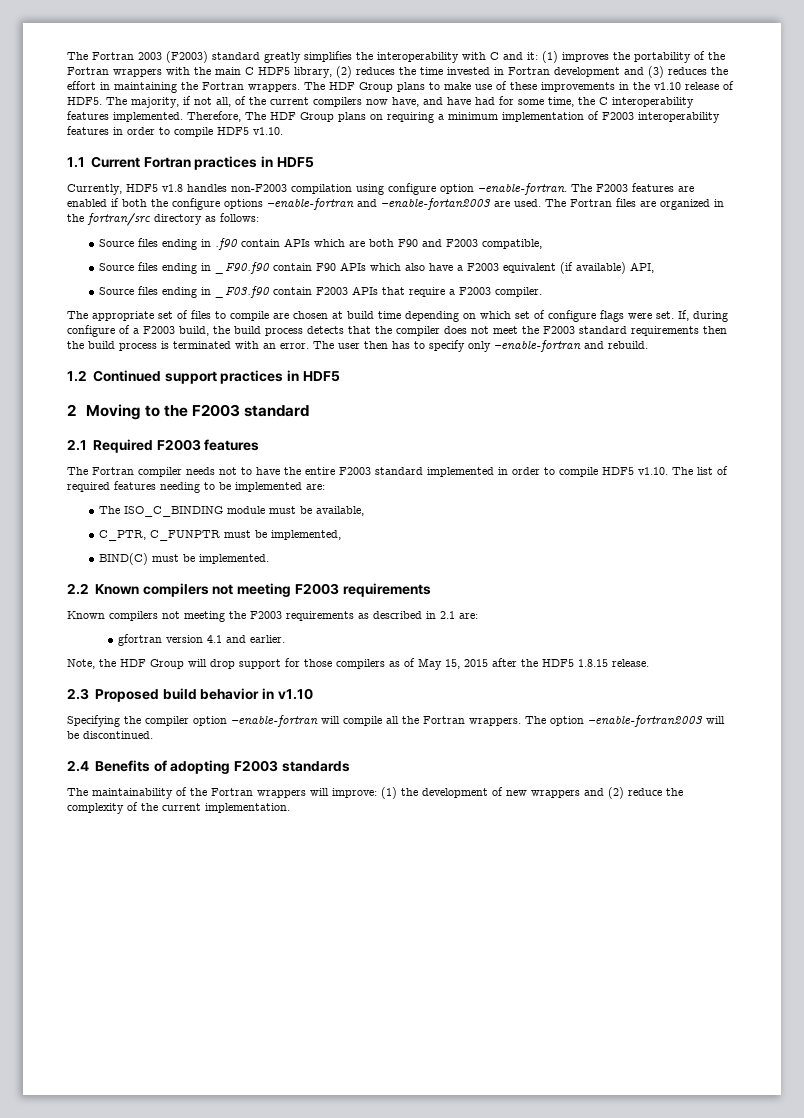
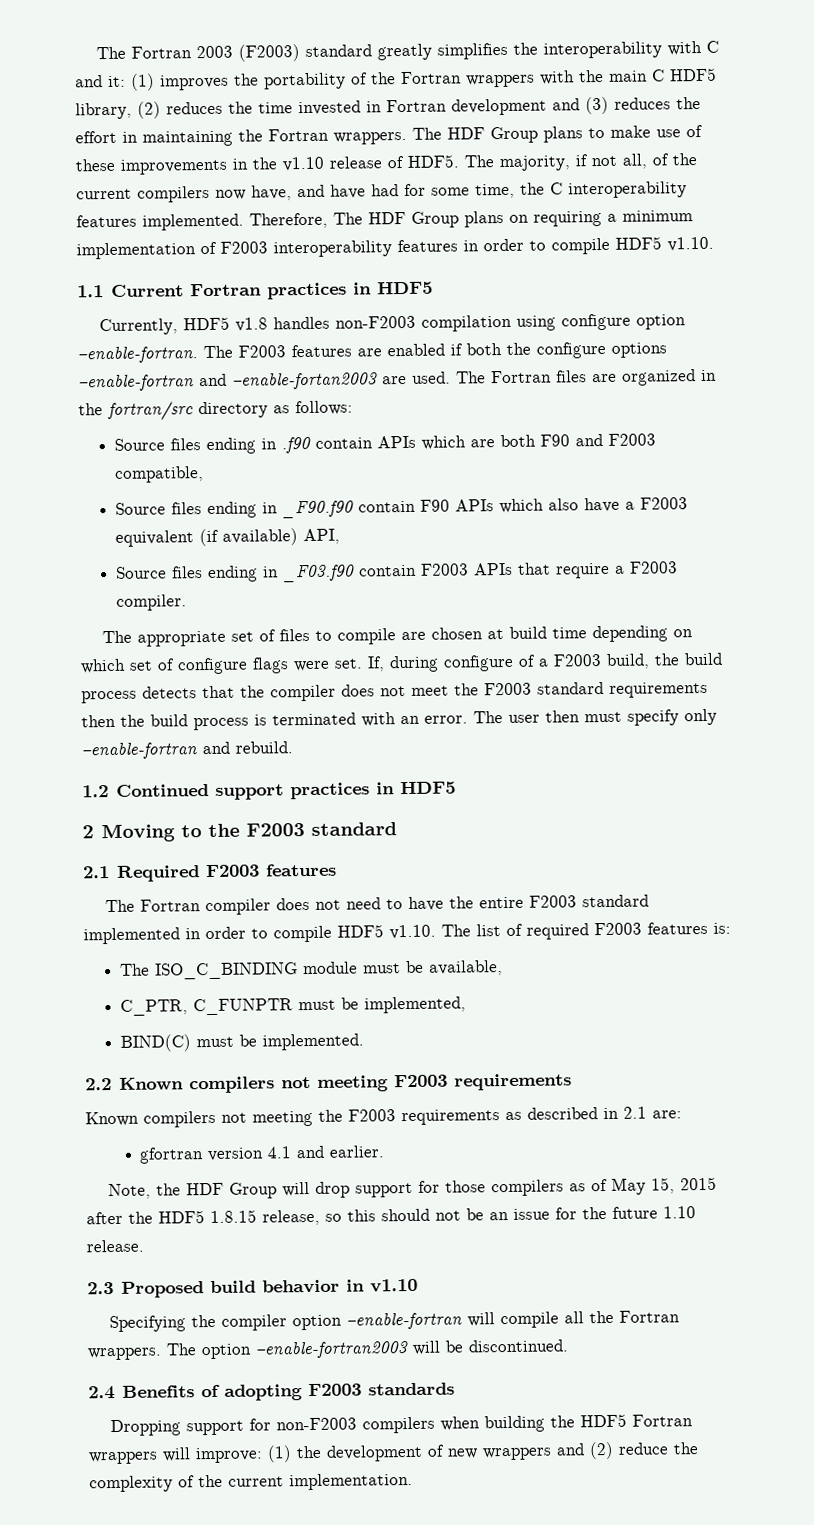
- The user then has to specify only –enable-fortran and rebuild.
+ The user then must specify only –enable-fortran and rebuild.
- The Fortran compiler needs not to have the entire F2003 standard implemented in order to compile HDF5 v1.10. The list of required features needing to be implemented are:
+ The Fortran compiler does not need to have the entire F2003 standard implemented in order to compile HDF5 v1.10. The list of required F2003 features is:
- Note, the HDF Group will drop support for those compilers as of May 15, 2015 after the HDF5 1.8.15 release.
+ Note, the HDF Group will drop support for those compilers as of May 15, 2015 after the HDF5 1.8.15 release, so this should not be an issue for the future 1.10 release.
- The maintainability of the Fortran wrappers will improve: (1) the development of new wrappers and (2) reduce the complexity of the current implementation.
+ Dropping support for non-F2003 compilers when building the HDF5 Fortran wrappers will improve: (1) the development of new wrappers and (2) reduce the complexity of the current implementation.

